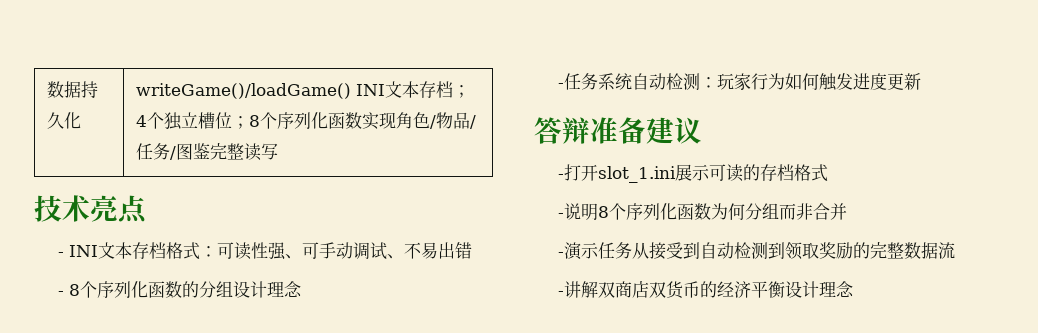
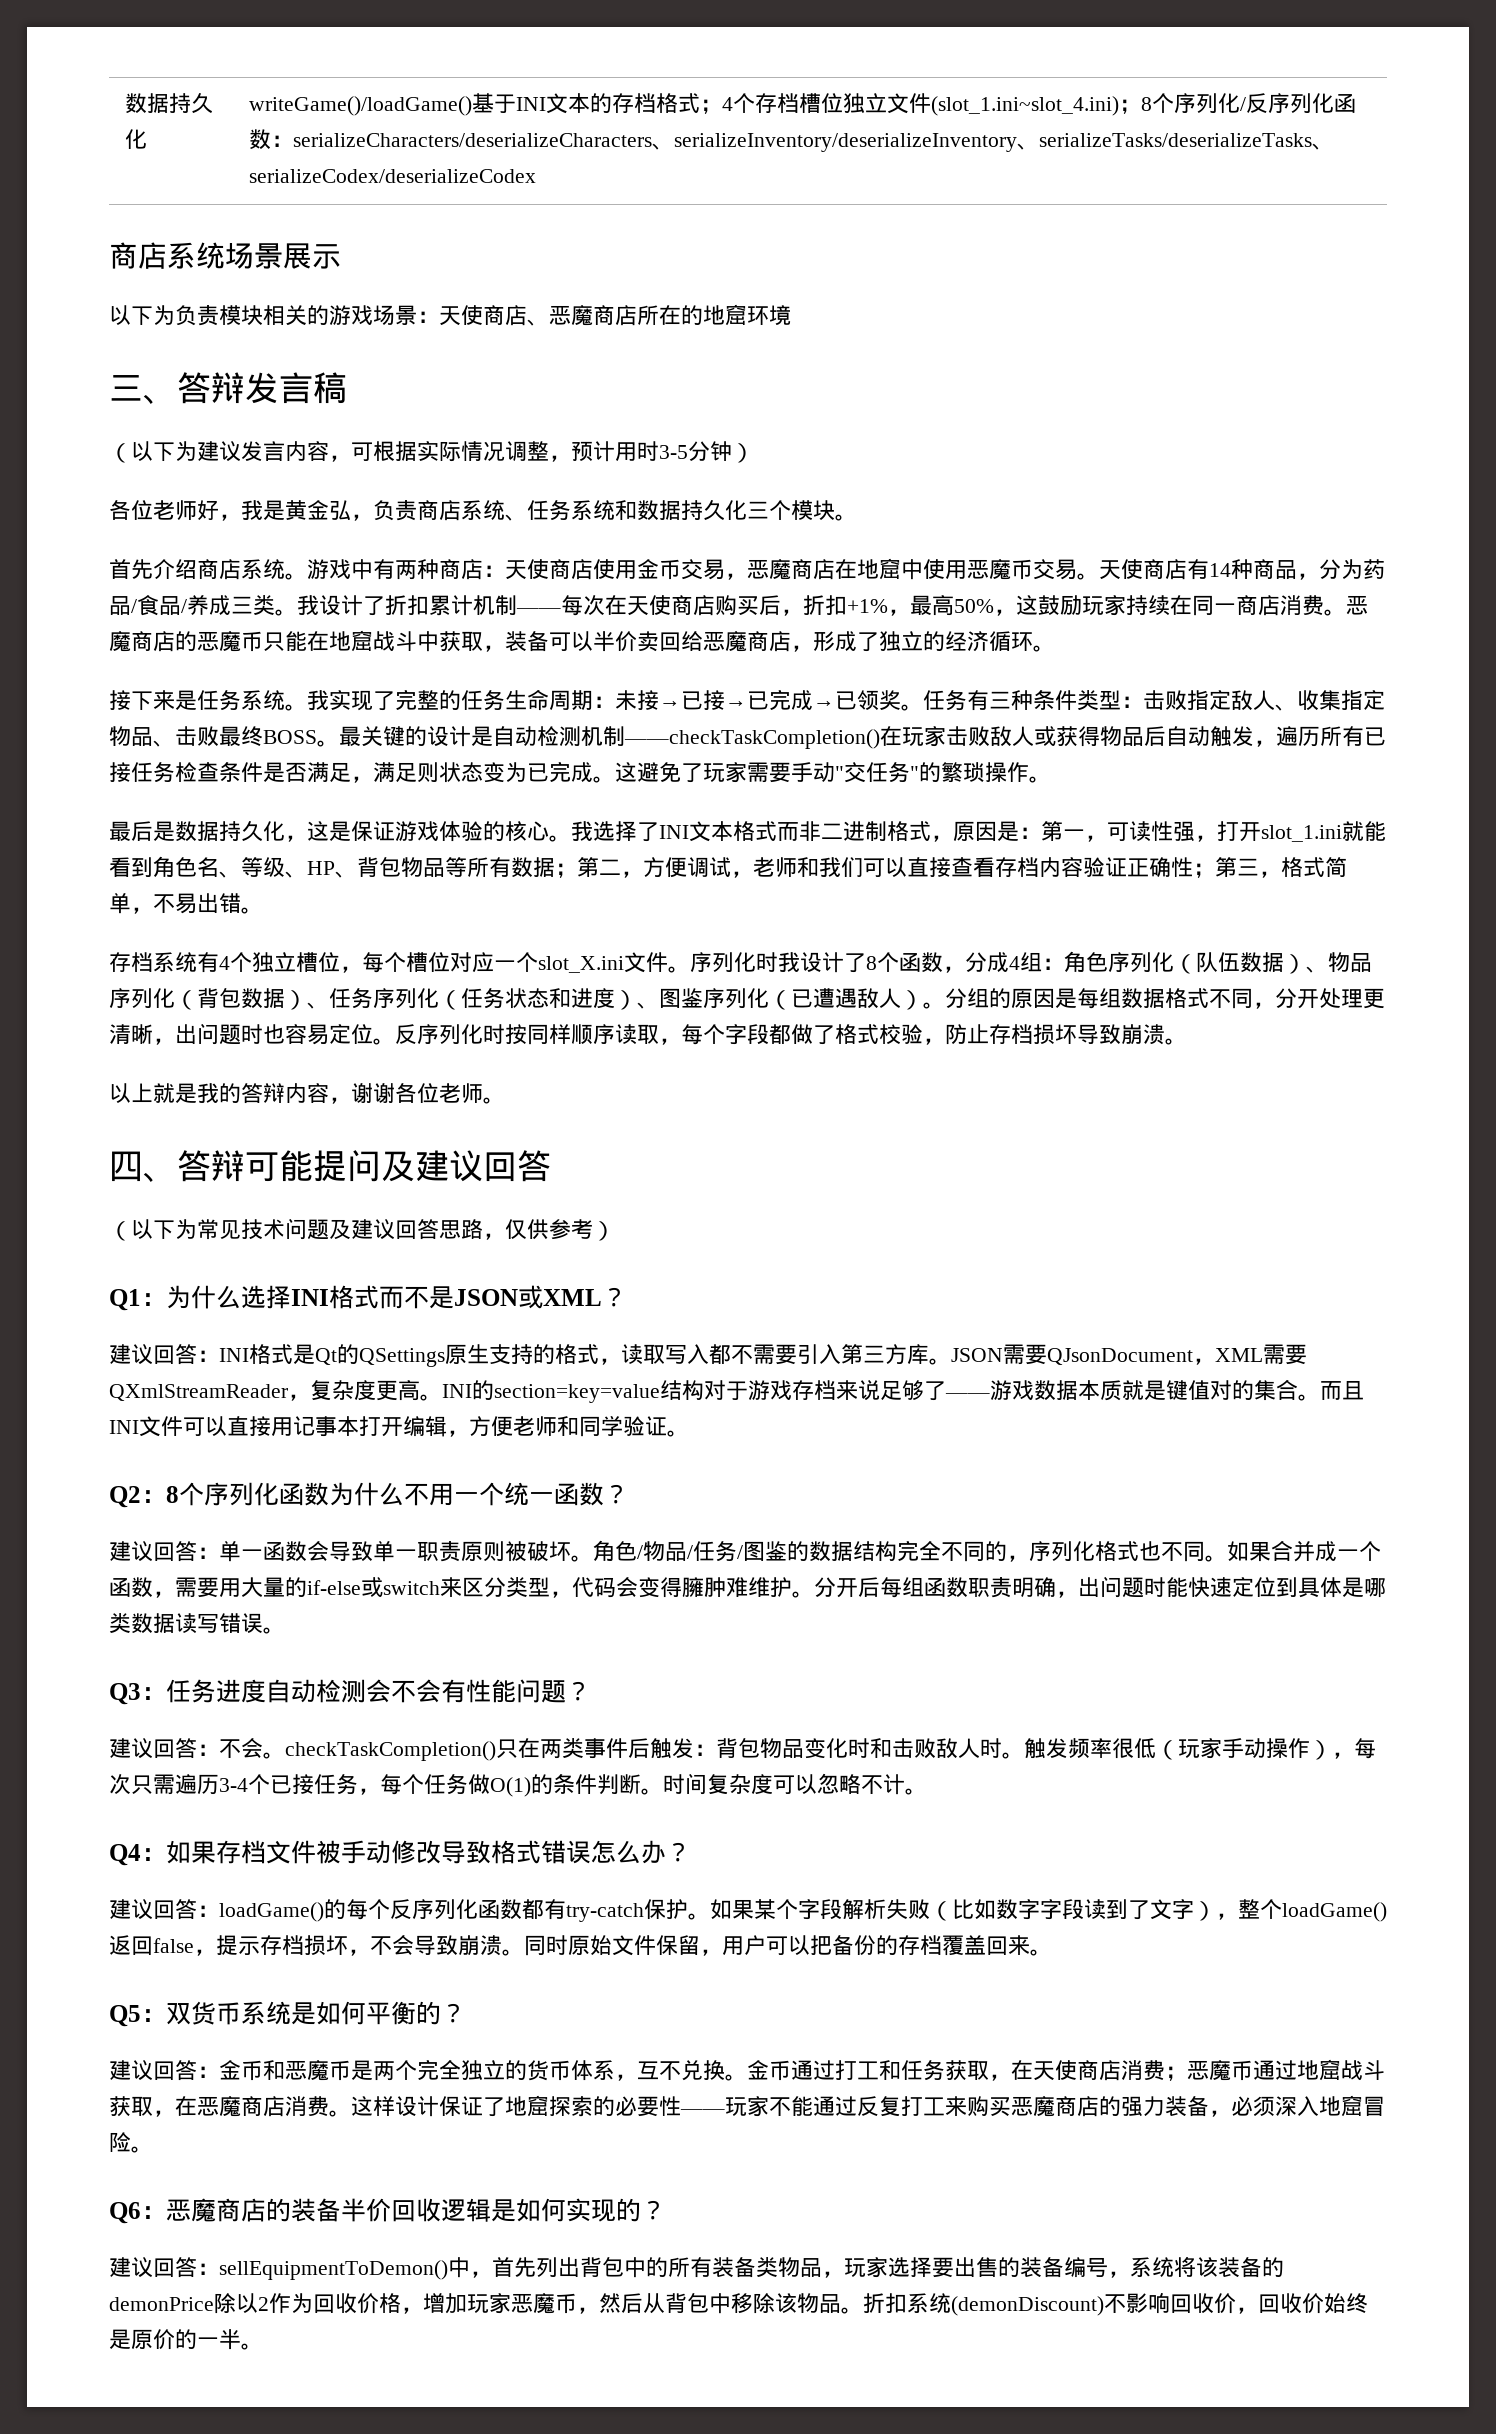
- 数据持久化 | writeGame()/loadGame() INI文本存档；4个独立槽位；8个序列化函数实现角色/物品/任务/图鉴完整读写
- 技术亮点
- - INI文本存档格式：可读性强、可手动调试、不易出错
- - 8个序列化函数的分组设计理念
- -任务系统自动检测：玩家行为如何触发进度更新
- 答辩准备建议
- -打开slot_1.ini展示可读的存档格式
- -说明8个序列化函数为何分组而非合并
- -演示任务从接受到自动检测到领取奖励的完整数据流
- -讲解双商店双货币的经济平衡设计理念
+ 数据持久化 | writeGame()/loadGame()基于INI文本的存档格式；4个存档槽位独立文件(slot_1.ini~slot_4.ini)；8个序列化/反序列化函数：serializeCharacters/deserializeCharacters、serializeInventory/deserializeInventory、serializeTasks/deserializeTasks、serializeCodex/deserializeCodex
+ 商店系统场景展示
+ 以下为负责模块相关的游戏场景：天使商店、恶魔商店所在的地窟环境
+ 三、答辩发言稿
+ （以下为建议发言内容，可根据实际情况调整，预计用时3-5分钟）
+ 各位老师好，我是黄金弘，负责商店系统、任务系统和数据持久化三个模块。
+ 首先介绍商店系统。游戏中有两种商店：天使商店使用金币交易，恶魔商店在地窟中使用恶魔币交易。天使商店有14种商品，分为药品/食品/养成三类。我设计了折扣累计机制——每次在天使商店购买后，折扣+1%，最高50%，这鼓励玩家持续在同一商店消费。恶魔商店的恶魔币只能在地窟战斗中获取，装备可以半价卖回给恶魔商店，形成了独立的经济循环。
+ 接下来是任务系统。我实现了完整的任务生命周期：未接→已接→已完成→已领奖。任务有三种条件类型：击败指定敌人、收集指定物品、击败最终BOSS。最关键的设计是自动检测机制——checkTaskCompletion()在玩家击败敌人或获得物品后自动触发，遍历所有已接任务检查条件是否满足，满足则状态变为已完成。这避免了玩家需要手动"交任务"的繁琐操作。
+ 最后是数据持久化，这是保证游戏体验的核心。我选择了INI文本格式而非二进制格式，原因是：第一，可读性强，打开slot_1.ini就能看到角色名、等级、HP、背包物品等所有数据；第二，方便调试，老师和我们可以直接查看存档内容验证正确性；第三，格式简单，不易出错。
+ 存档系统有4个独立槽位，每个槽位对应一个slot_X.ini文件。序列化时我设计了8个函数，分成4组：角色序列化（队伍数据）、物品序列化（背包数据）、任务序列化（任务状态和进度）、图鉴序列化（已遭遇敌人）。分组的原因是每组数据格式不同，分开处理更清晰，出问题时也容易定位。反序列化时按同样顺序读取，每个字段都做了格式校验，防止存档损坏导致崩溃。
+ 以上就是我的答辩内容，谢谢各位老师。
+ 四、答辩可能提问及建议回答
+ （以下为常见技术问题及建议回答思路，仅供参考）
+ Q1：为什么选择INI格式而不是JSON或XML？
+ 建议回答：INI格式是Qt的QSettings原生支持的格式，读取写入都不需要引入第三方库。JSON需要QJsonDocument，XML需要QXmlStreamReader，复杂度更高。INI的section=key=value结构对于游戏存档来说足够了——游戏数据本质就是键值对的集合。而且INI文件可以直接用记事本打开编辑，方便老师和同学验证。
+ Q2：8个序列化函数为什么不用一个统一函数？
+ 建议回答：单一函数会导致单一职责原则被破坏。角色/物品/任务/图鉴的数据结构完全不同的，序列化格式也不同。如果合并成一个函数，需要用大量的if-else或switch来区分类型，代码会变得臃肿难维护。分开后每组函数职责明确，出问题时能快速定位到具体是哪类数据读写错误。
+ Q3：任务进度自动检测会不会有性能问题？
+ 建议回答：不会。checkTaskCompletion()只在两类事件后触发：背包物品变化时和击败敌人时。触发频率很低（玩家手动操作），每次只需遍历3-4个已接任务，每个任务做O(1)的条件判断。时间复杂度可以忽略不计。
+ Q4：如果存档文件被手动修改导致格式错误怎么办？
+ 建议回答：loadGame()的每个反序列化函数都有try-catch保护。如果某个字段解析失败（比如数字字段读到了文字），整个loadGame()返回false，提示存档损坏，不会导致崩溃。同时原始文件保留，用户可以把备份的存档覆盖回来。
+ Q5：双货币系统是如何平衡的？
+ 建议回答：金币和恶魔币是两个完全独立的货币体系，互不兑换。金币通过打工和任务获取，在天使商店消费；恶魔币通过地窟战斗获取，在恶魔商店消费。这样设计保证了地窟探索的必要性——玩家不能通过反复打工来购买恶魔商店的强力装备，必须深入地窟冒险。
+ Q6：恶魔商店的装备半价回收逻辑是如何实现的？
+ 建议回答：sellEquipmentToDemon()中，首先列出背包中的所有装备类物品，玩家选择要出售的装备编号，系统将该装备的demonPrice除以2作为回收价格，增加玩家恶魔币，然后从背包中移除该物品。折扣系统(demonDiscount)不影响回收价，回收价始终是原价的一半。

